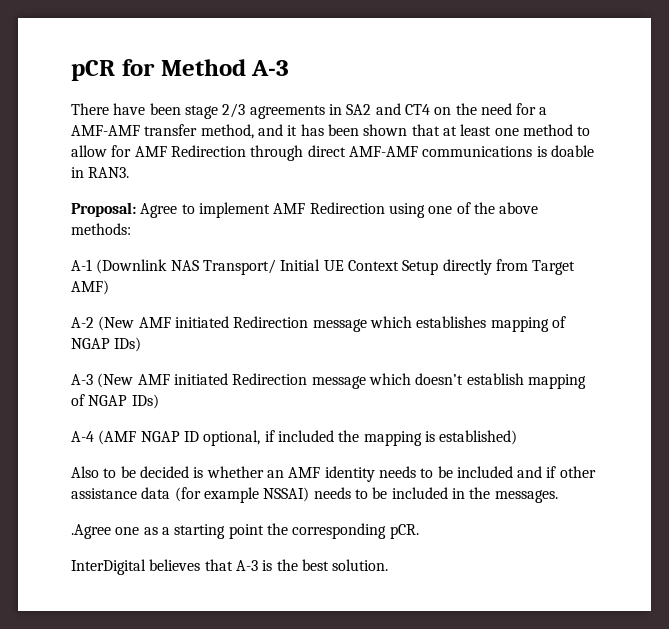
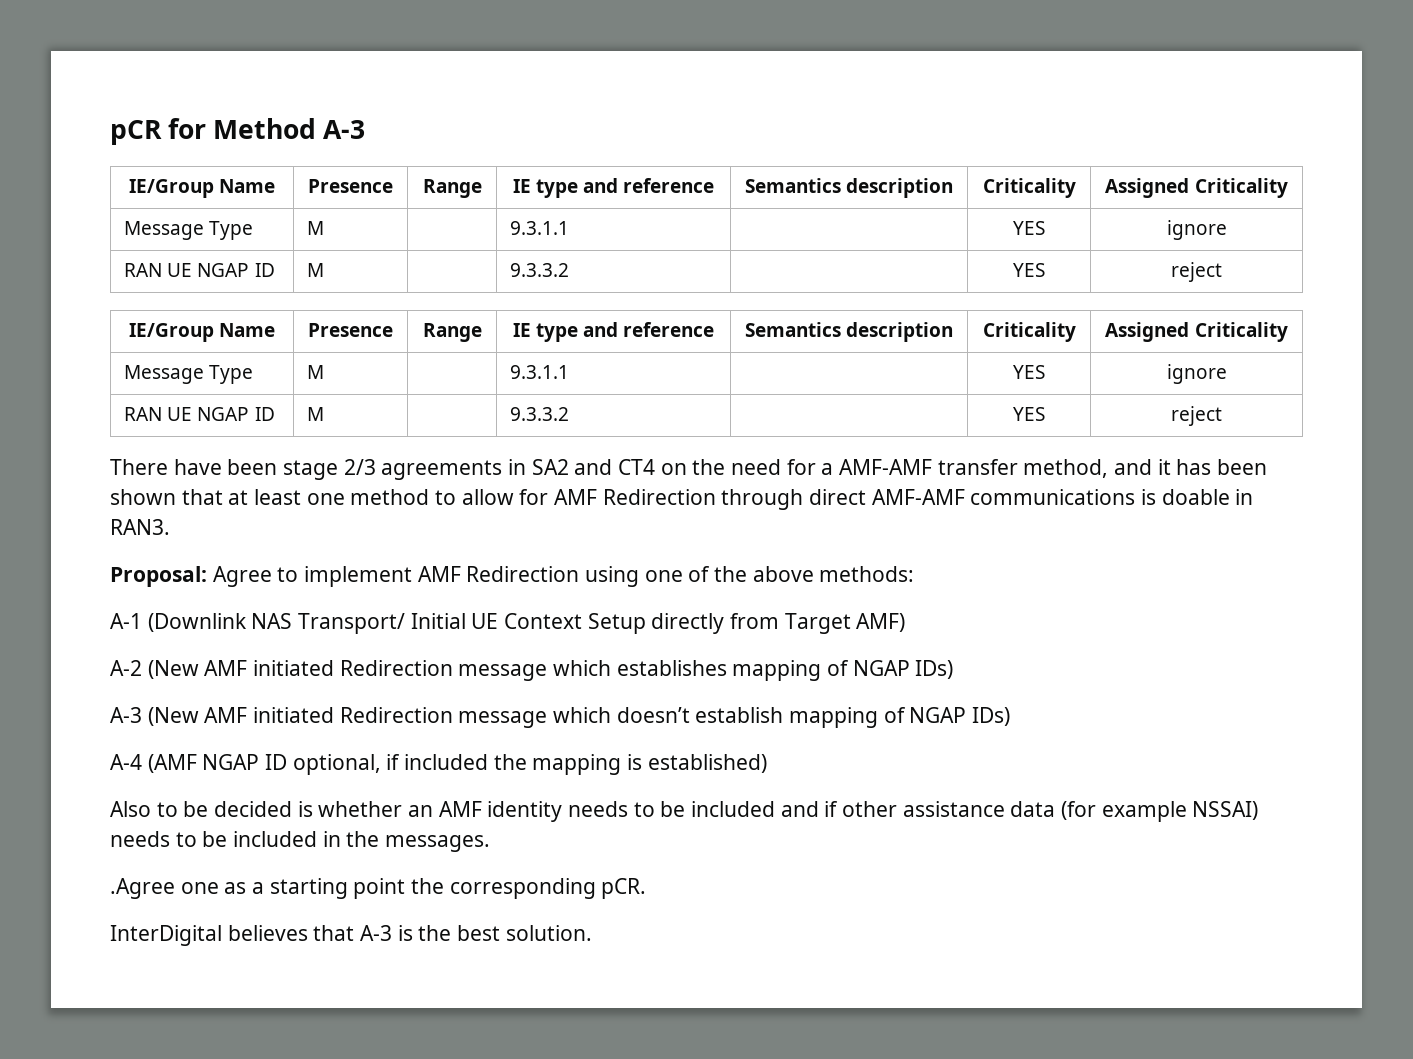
  pCR for Method A-3
+ IE/Group Name | Presence | Range | IE type and reference | Semantics description | Criticality | Assigned Criticality
+ Message Type | M | | 9.3.1.1 | | YES | ignore
+ RAN UE NGAP ID | M | | 9.3.3.2 | | YES | reject
+ IE/Group Name | Presence | Range | IE type and reference | Semantics description | Criticality | Assigned Criticality
+ Message Type | M | | 9.3.1.1 | | YES | ignore
+ RAN UE NGAP ID | M | | 9.3.3.2 | | YES | reject

